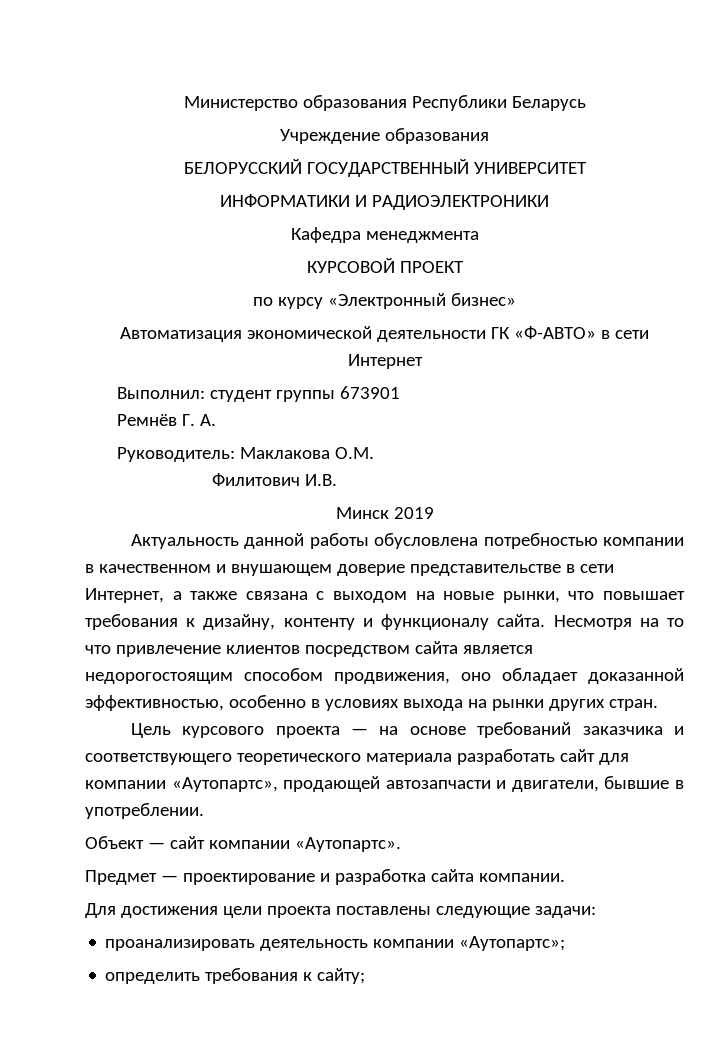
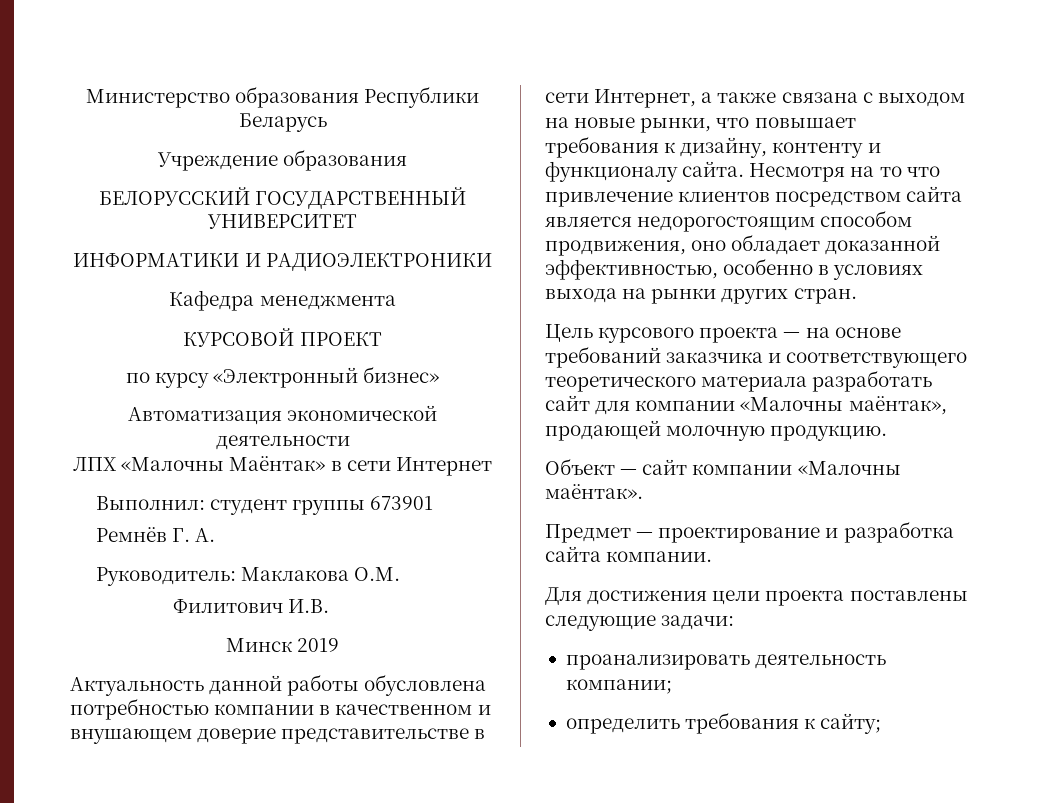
- Автоматизация экономической деятельности ГК «Ф-АВТО» в сети Интернет
+ Автоматизация экономической деятельности
+ ЛПХ «Малочны Маёнтак» в сети Интернет
- Цель курсового проекта — на основе требований заказчика и соответствующего теоретического материала разработать сайт для компании «Аутопартс», продающей автозапчасти и двигатели, бывшие в употреблении.
+ Цель курсового проекта — на основе требований заказчика и соответствующего теоретического материала разработать сайт для компании «Малочны маёнтак», продающей молочную продукцию.
- Объект — сайт компании «Аутопартс».
+ Объект — сайт компании «Малочны маёнтак».
- проанализировать деятельность компании «Аутопартс»;
+ проанализировать деятельность компании;

